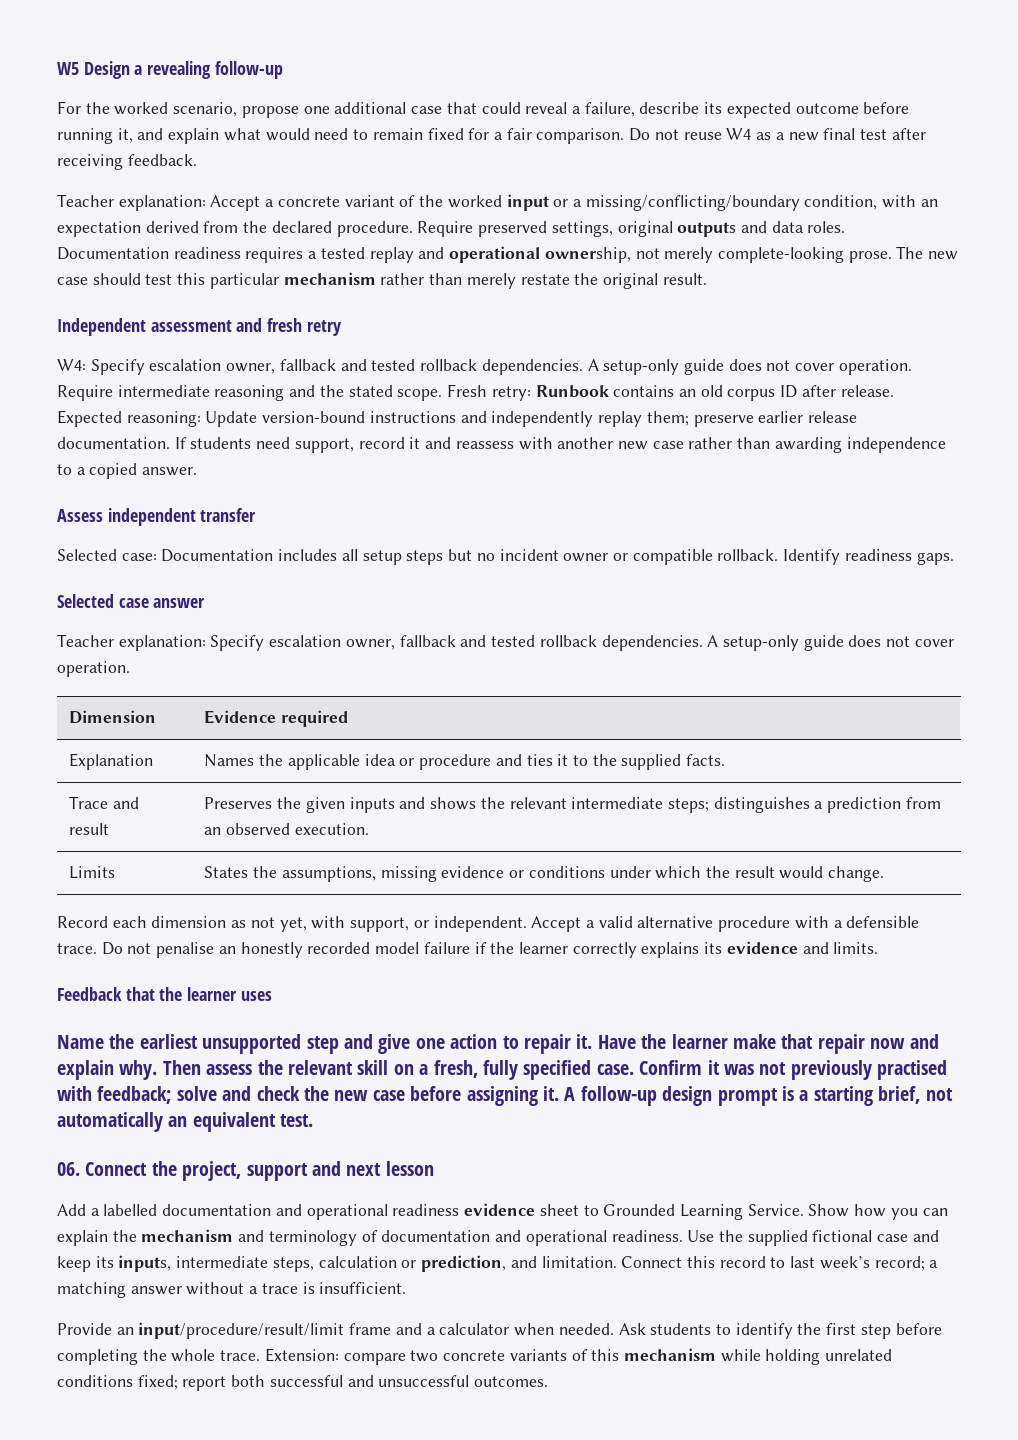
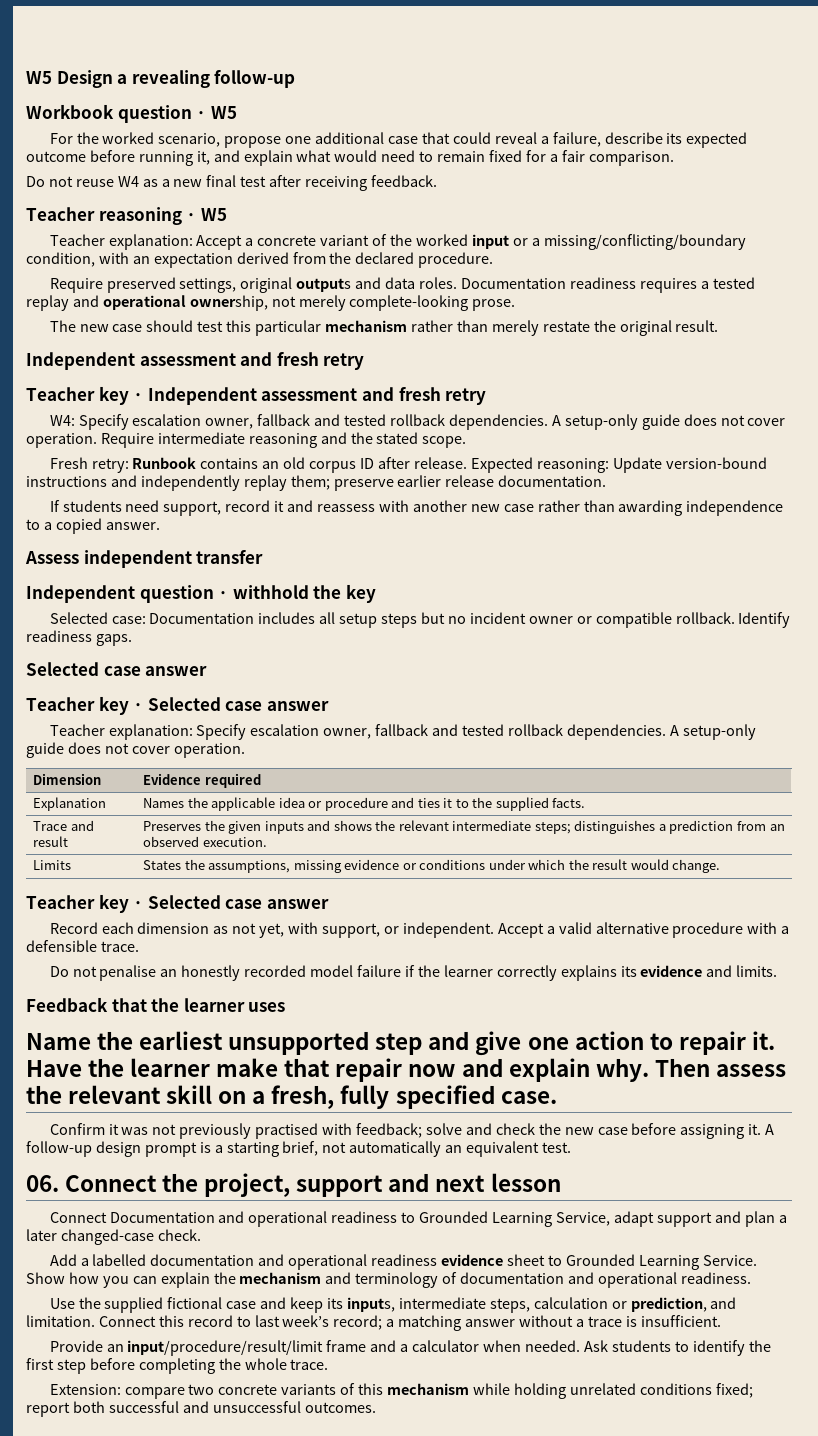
+ Workbook question · W5
- For the worked scenario, propose one additional case that could reveal a failure, describe its expected outcome before running it, and explain what would need to remain fixed for a fair comparison. Do not reuse W4 as a new final test after receiving feedback.
+ For the worked scenario, propose one additional case that could reveal a failure, describe its expected outcome before running it, and explain what would need to remain fixed for a fair comparison.
+ Do not reuse W4 as a new final test after receiving feedback.
+ Teacher reasoning · W5
- Teacher explanation: Accept a concrete variant of the worked input or a missing/conflicting/boundary condition, with an expectation derived from the declared procedure. Require preserved settings, original outputs and data roles.
+ Teacher explanation: Accept a concrete variant of the worked input or a missing/conflicting/boundary condition, with an expectation derived from the declared procedure.
+ Require preserved settings, original outputs and data roles.
- Documentation readiness requires a tested replay and operational ownership, not merely complete-looking prose. The new case should test this particular mechanism rather than merely restate the original result.
+ Documentation readiness requires a tested replay and operational ownership, not merely complete-looking prose.
+ The new case should test this particular mechanism rather than merely restate the original result.
+ Teacher key · Independent assessment and fresh retry
- Require intermediate reasoning and the stated scope. Fresh retry: Runbook contains an old corpus ID after release.
+ Require intermediate reasoning and the stated scope.
+ Fresh retry: Runbook contains an old corpus ID after release.
- Expected reasoning: Update version-bound instructions and independently replay them; preserve earlier release documentation. If students need support, record it and reassess with another new case rather than awarding independence to a copied answer.
+ Expected reasoning: Update version-bound instructions and independently replay them; preserve earlier release documentation.
+ If students need support, record it and reassess with another new case rather than awarding independence to a copied answer.
+ Independent question · withhold the key
  Identify readiness gaps.
  Selected case answer
+ Teacher key · Selected case answer
  Limits | States the assumptions, missing evidence or conditions under which the result would change.
+ Teacher key · Selected case answer
- Accept a valid alternative procedure with a defensible trace. Do not penalise an honestly recorded model failure if the learner correctly explains its evidence and limits.
+ Accept a valid alternative procedure with a defensible trace.
+ Do not penalise an honestly recorded model failure if the learner correctly explains its evidence and limits.
- Then assess the relevant skill on a fresh, fully specified case. Confirm it was not previously practised with feedback; solve and check the new case before assigning it.
+ Then assess the relevant skill on a fresh, fully specified case.
+ Confirm it was not previously practised with feedback; solve and check the new case before assigning it.
+ Connect Documentation and operational readiness to Grounded Learning Service, adapt support and plan a later changed-case check.
- Show how you can explain the mechanism and terminology of documentation and operational readiness. Use the supplied fictional case and keep its inputs, intermediate steps, calculation or prediction, and limitation.
+ Show how you can explain the mechanism and terminology of documentation and operational readiness.
+ Use the supplied fictional case and keep its inputs, intermediate steps, calculation or prediction, and limitation.
- Ask students to identify the first step before completing the whole trace. Extension: compare two concrete variants of this mechanism while holding unrelated conditions fixed; report both successful and unsuccessful outcomes.
+ Ask students to identify the first step before completing the whole trace.
+ Extension: compare two concrete variants of this mechanism while holding unrelated conditions fixed; report both successful and unsuccessful outcomes.

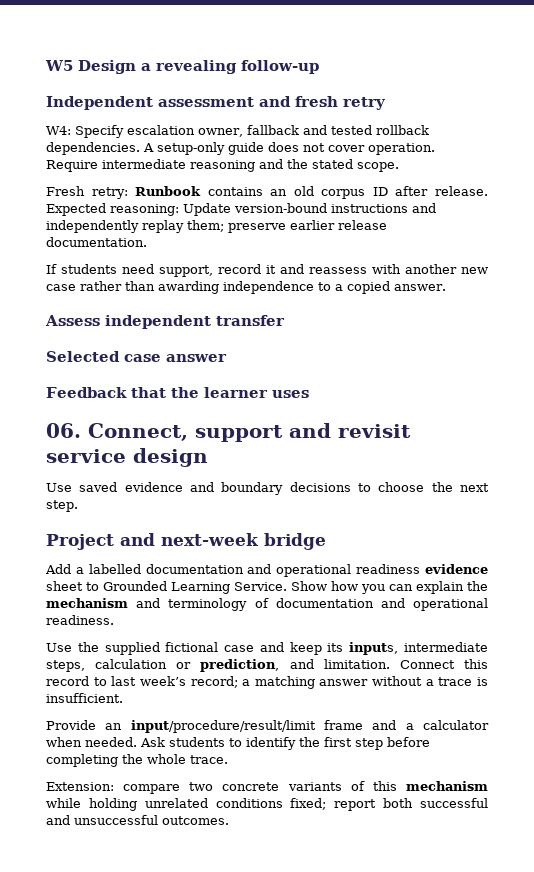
- Workbook question · W5
- For the worked scenario, propose one additional case that could reveal a failure, describe its expected outcome before running it, and explain what would need to remain fixed for a fair comparison.
- Do not reuse W4 as a new final test after receiving feedback.
- Teacher reasoning · W5
- Teacher explanation: Accept a concrete variant of the worked input or a missing/conflicting/boundary condition, with an expectation derived from the declared procedure.
- Require preserved settings, original outputs and data roles. Documentation readiness requires a tested replay and operational ownership, not merely complete-looking prose.
- The new case should test this particular mechanism rather than merely restate the original result.
  Independent assessment and fresh retry
- Teacher key · Independent assessment and fresh retry
- Independent question · withhold the key
- Selected case: Documentation includes all setup steps but no incident owner or compatible rollback. Identify readiness gaps.
  Selected case answer
- Teacher key · Selected case answer
- Teacher explanation: Specify escalation owner, fallback and tested rollback dependencies. A setup-only guide does not cover operation.
- Dimension | Evidence required
- Explanation | Names the applicable idea or procedure and ties it to the supplied facts.
- Trace and result | Preserves the given inputs and shows the relevant intermediate steps; distinguishes a prediction from an observed execution.
- Limits | States the assumptions, missing evidence or conditions under which the result would change.
- Teacher key · Selected case answer
- Record each dimension as not yet, with support, or independent. Accept a valid alternative procedure with a defensible trace.
- Do not penalise an honestly recorded model failure if the learner correctly explains its evidence and limits.
- Name the earliest unsupported step and give one action to repair it. Have the learner make that repair now and explain why. Then assess the relevant skill on a fresh, fully specified case.
- Confirm it was not previously practised with feedback; solve and check the new case before assigning it. A follow-up design prompt is a starting brief, not automatically an equivalent test.
- 06. Connect the project, support and next lesson
- Connect Documentation and operational readiness to Grounded Learning Service, adapt support and plan a later changed-case check.
+ 06. Connect, support and revisit service design
+ Use saved evidence and boundary decisions to choose the next step.
+ Project and next-week bridge

